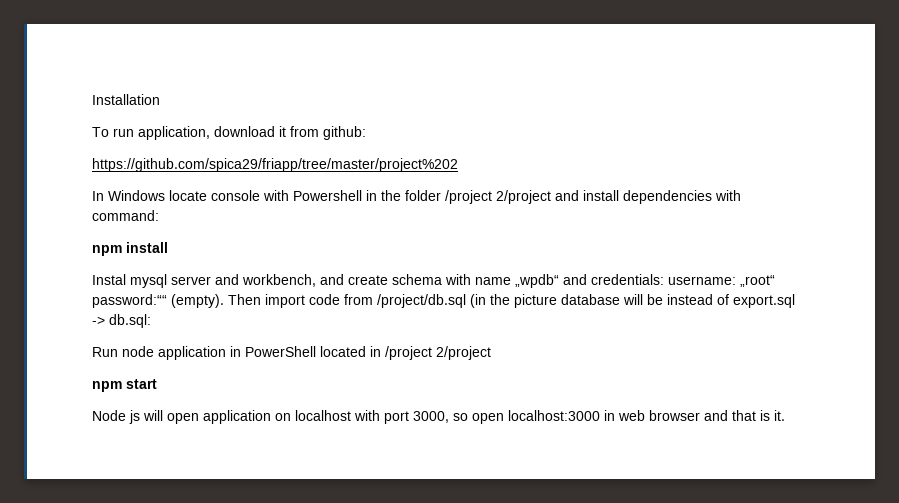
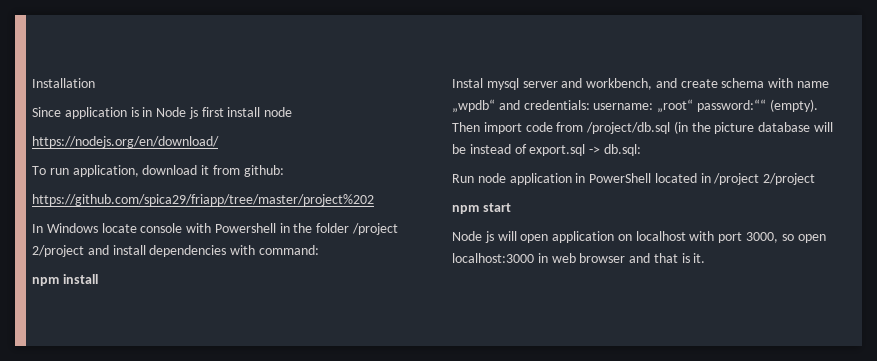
+ Since application is in Node js first install node
+ https://nodejs.org/en/download/

